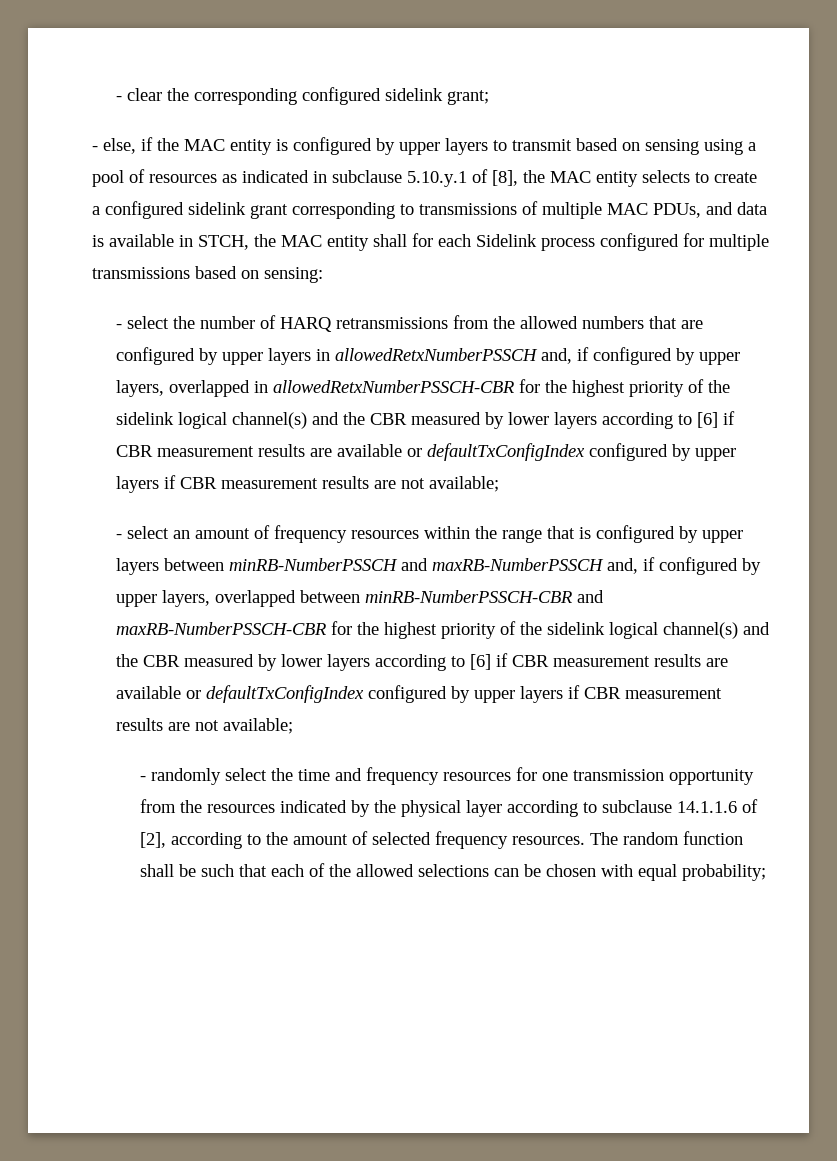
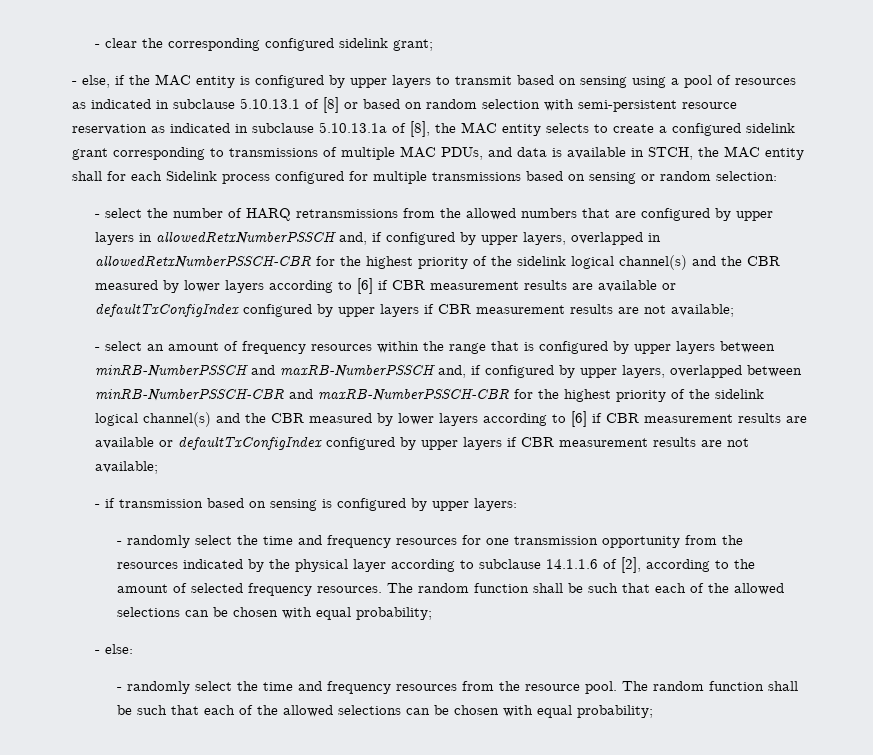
- - else, if the MAC entity is configured by upper layers to transmit based on sensing using a pool of resources as indicated in subclause 5.10.y.1 of [8], the MAC entity selects to create a configured sidelink grant corresponding to transmissions of multiple MAC PDUs, and data is available in STCH, the MAC entity shall for each Sidelink process configured for multiple transmissions based on sensing:
+ - else, if the MAC entity is configured by upper layers to transmit based on sensing using a pool of resources as indicated in subclause 5.10.13.1 of [8] or based on random selection with semi-persistent resource reservation as indicated in subclause 5.10.13.1a of [8], the MAC entity selects to create a configured sidelink grant corresponding to transmissions of multiple MAC PDUs, and data is available in STCH, the MAC entity shall for each Sidelink process configured for multiple transmissions based on sensing or random selection:
+ - if transmission based on sensing is configured by upper layers:
+ - else:
+ - randomly select the time and frequency resources from the resource pool. The random function shall be such that each of the allowed selections can be chosen with equal probability;

